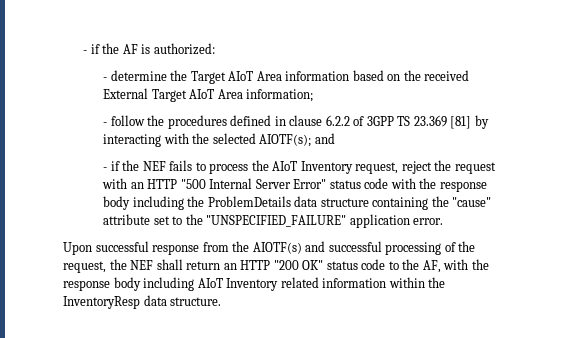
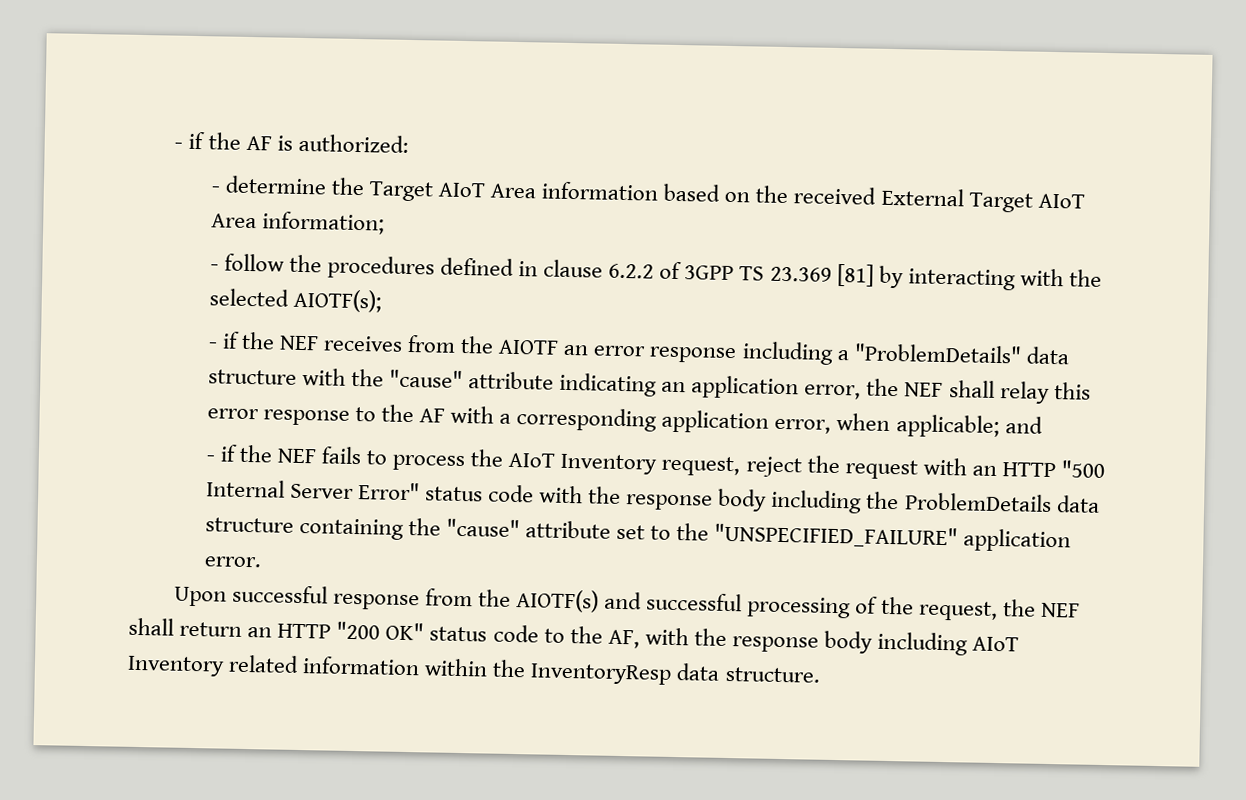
- - follow the procedures defined in clause 6.2.2 of 3GPP TS 23.369 [81] by interacting with the selected AIOTF(s); and
+ - follow the procedures defined in clause 6.2.2 of 3GPP TS 23.369 [81] by interacting with the selected AIOTF(s);
+ - if the NEF receives from the AIOTF an error response including a "ProblemDetails" data structure with the "cause" attribute indicating an application error, the NEF shall relay this error response to the AF with a corresponding application error, when applicable; and

